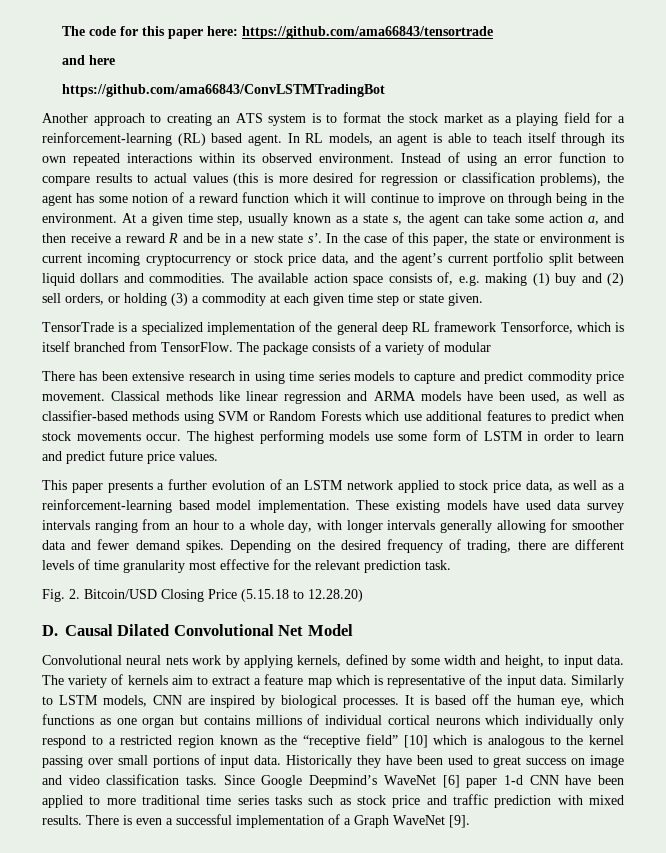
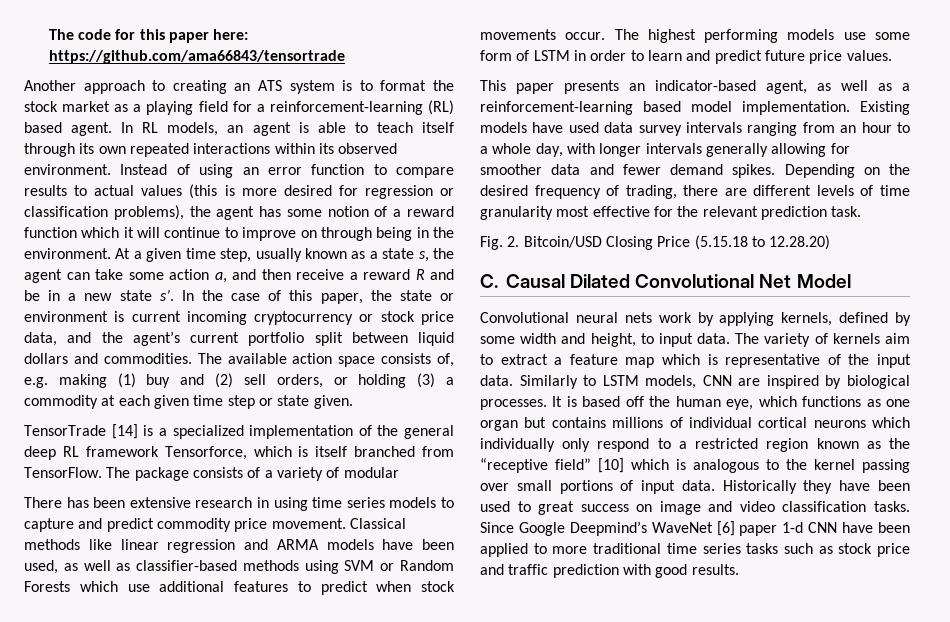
- and here
- https://github.com/ama66843/ConvLSTMTradingBot
- TensorTrade is a specialized implementation of the general deep RL framework Tensorforce, which is itself branched from TensorFlow.
+ TensorTrade [14] is a specialized implementation of the general deep RL framework Tensorforce, which is itself branched from TensorFlow.
- This paper presents a further evolution of an LSTM network applied to stock price data, as well as a reinforcement-learning based model implementation.
+ This paper presents an indicator-based agent, as well as a reinforcement-learning based model implementation.
- These existing models have used data survey intervals ranging from an hour to a whole day, with longer intervals generally allowing for smoother data and fewer demand spikes.
+ Existing models have used data survey intervals ranging from an hour to a whole day, with longer intervals generally allowing for smoother data and fewer demand spikes.
- D. Causal Dilated Convolutional Net Model
+ C. Causal Dilated Convolutional Net Model
- Since Google Deepmind’s WaveNet [6] paper 1-d CNN have been applied to more traditional time series tasks such as stock price and traffic prediction with mixed results. There is even a successful implementation of a Graph WaveNet [9].
+ Since Google Deepmind’s WaveNet [6] paper 1-d CNN have been applied to more traditional time series tasks such as stock price and traffic prediction with good results.

